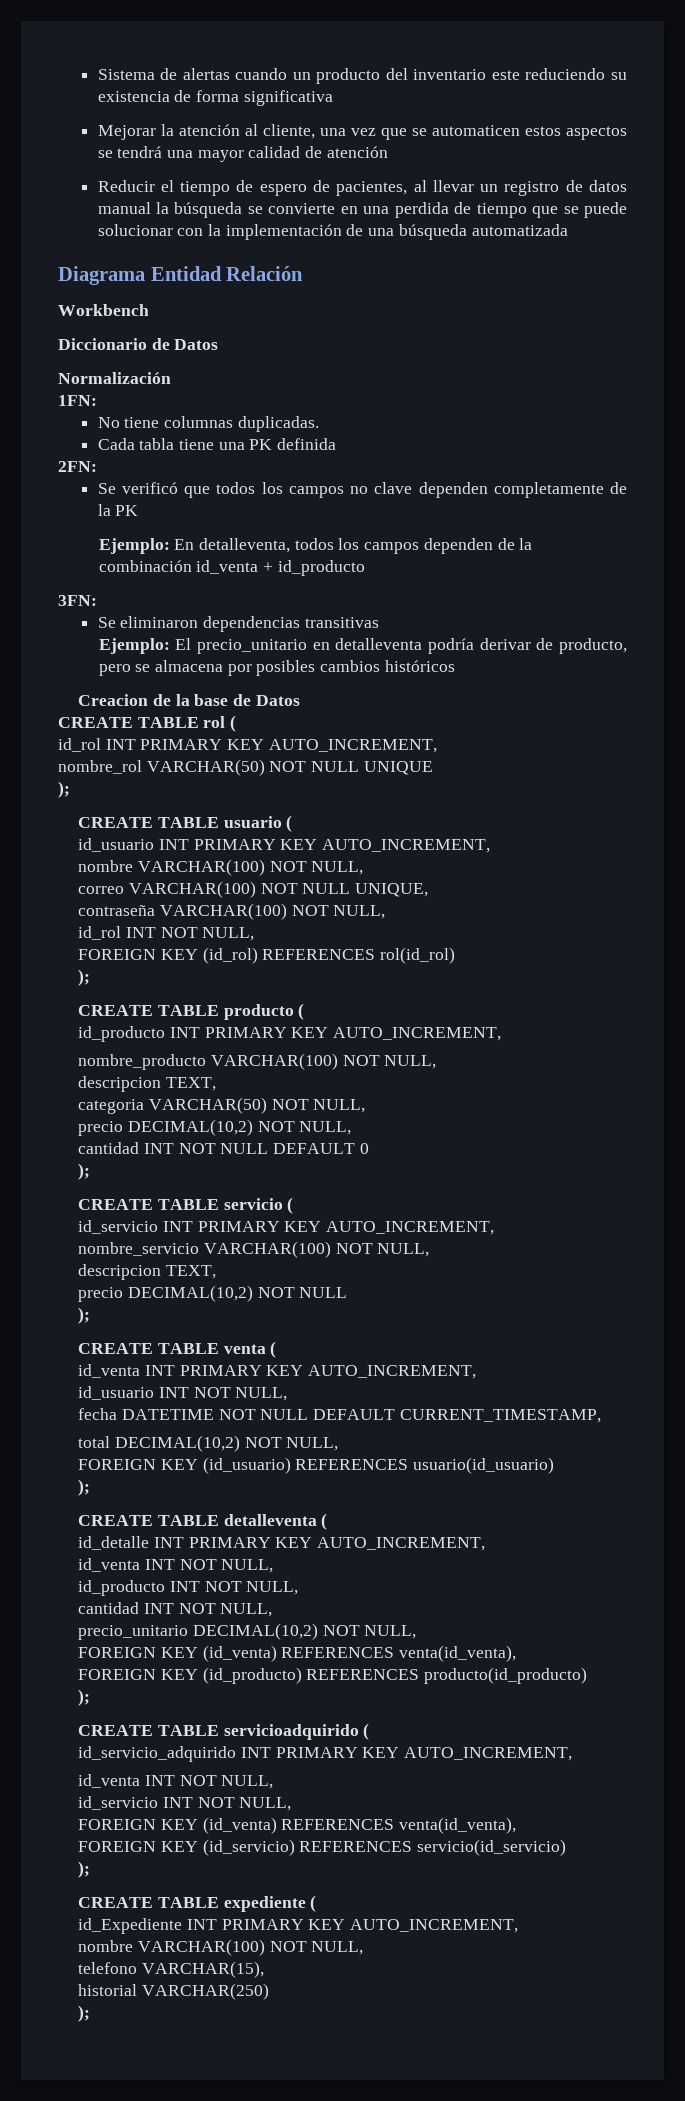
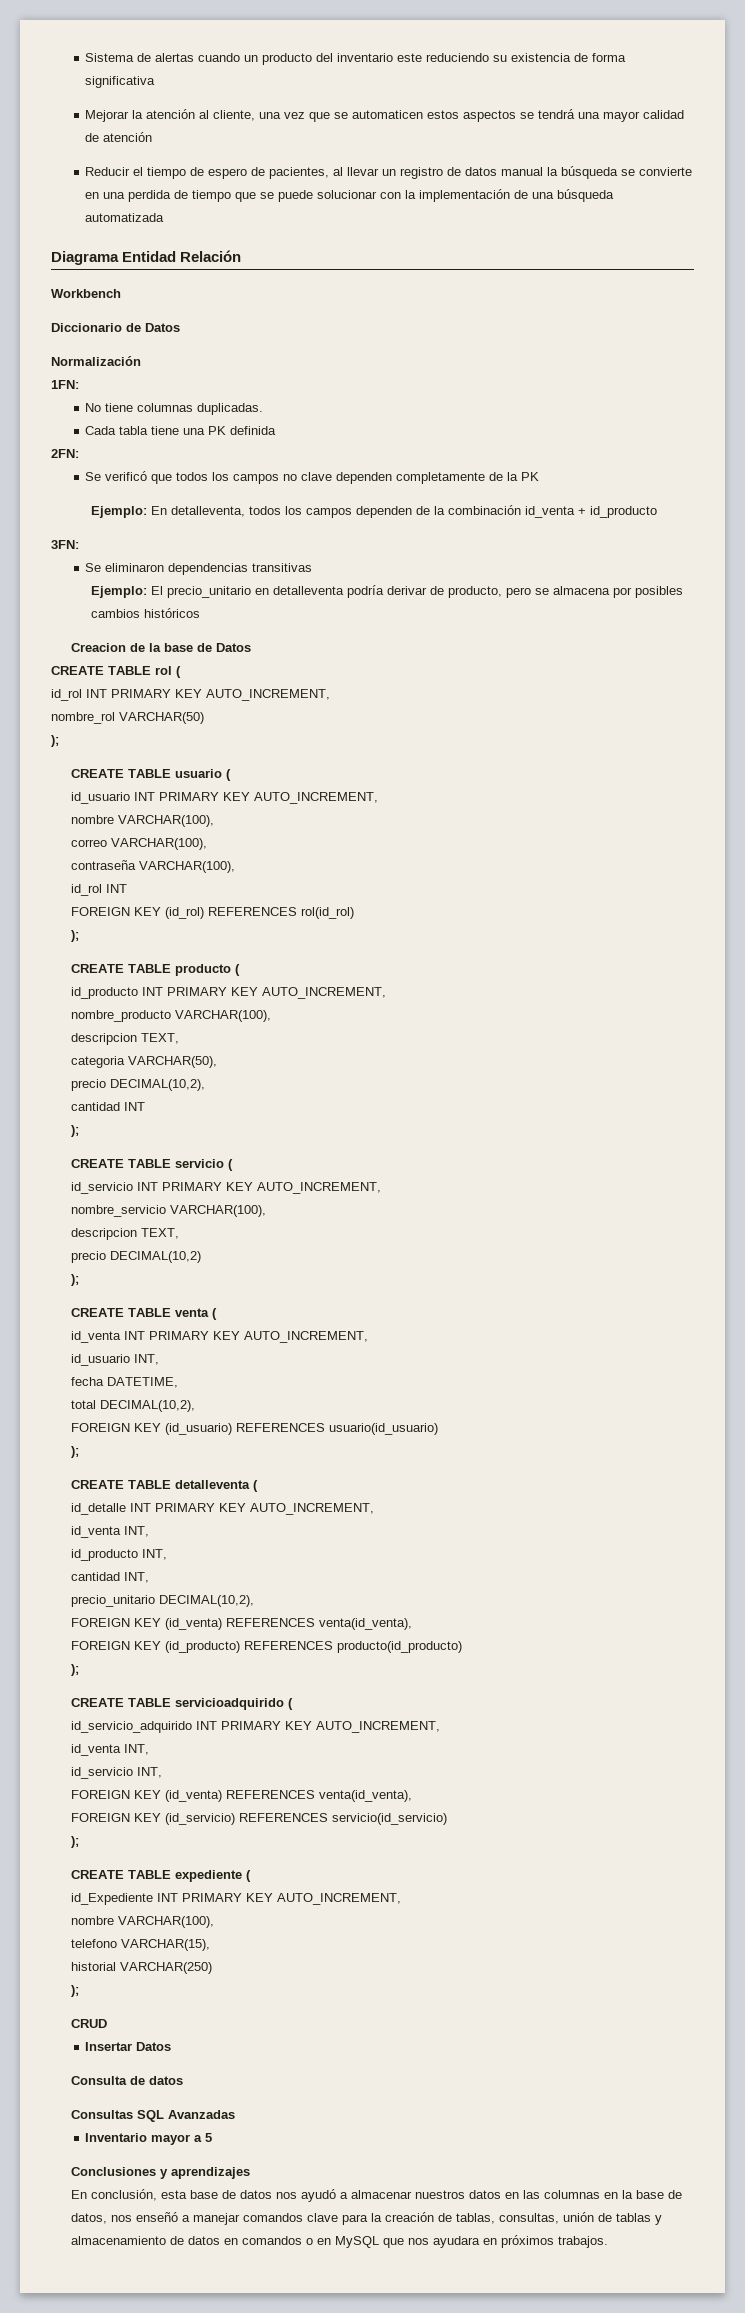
- nombre_rol VARCHAR(50) NOT NULL UNIQUE
+ nombre_rol VARCHAR(50)
  id_usuario INT PRIMARY KEY AUTO_INCREMENT,
- nombre VARCHAR(100) NOT NULL,
- correo VARCHAR(100) NOT NULL UNIQUE,
- contraseña VARCHAR(100) NOT NULL,
- id_rol INT NOT NULL,
+ nombre VARCHAR(100),
+ correo VARCHAR(100),
+ contraseña VARCHAR(100),
+ id_rol INT
- nombre_producto VARCHAR(100) NOT NULL,
+ nombre_producto VARCHAR(100),
- categoria VARCHAR(50) NOT NULL,
- precio DECIMAL(10,2) NOT NULL,
- cantidad INT NOT NULL DEFAULT 0
+ categoria VARCHAR(50),
+ precio DECIMAL(10,2),
+ cantidad INT
- nombre_servicio VARCHAR(100) NOT NULL,
+ nombre_servicio VARCHAR(100),
- precio DECIMAL(10,2) NOT NULL
+ precio DECIMAL(10,2)
- id_usuario INT NOT NULL,
- fecha DATETIME NOT NULL DEFAULT CURRENT_TIMESTAMP,
- total DECIMAL(10,2) NOT NULL,
+ id_usuario INT,
+ fecha DATETIME,
+ total DECIMAL(10,2),
  id_detalle INT PRIMARY KEY AUTO_INCREMENT,
- id_venta INT NOT NULL,
- id_producto INT NOT NULL,
- cantidad INT NOT NULL,
- precio_unitario DECIMAL(10,2) NOT NULL,
+ id_venta INT,
+ id_producto INT,
+ cantidad INT,
+ precio_unitario DECIMAL(10,2),
  id_servicio_adquirido INT PRIMARY KEY AUTO_INCREMENT,
- id_venta INT NOT NULL,
- id_servicio INT NOT NULL,
+ id_venta INT,
+ id_servicio INT,
  id_Expediente INT PRIMARY KEY AUTO_INCREMENT,
- nombre VARCHAR(100) NOT NULL,
+ nombre VARCHAR(100),
+ CRUD
+ Insertar Datos
+ Consulta de datos
+ Consultas SQL Avanzadas
+ Inventario mayor a 5
+ Conclusiones y aprendizajes
+ En conclusión, esta base de datos nos ayudó a almacenar nuestros datos en las columnas en la base de datos, nos enseñó a manejar comandos clave para la creación de tablas, consultas, unión de tablas y almacenamiento de datos en comandos o en MySQL que nos ayudara en próximos trabajos.

